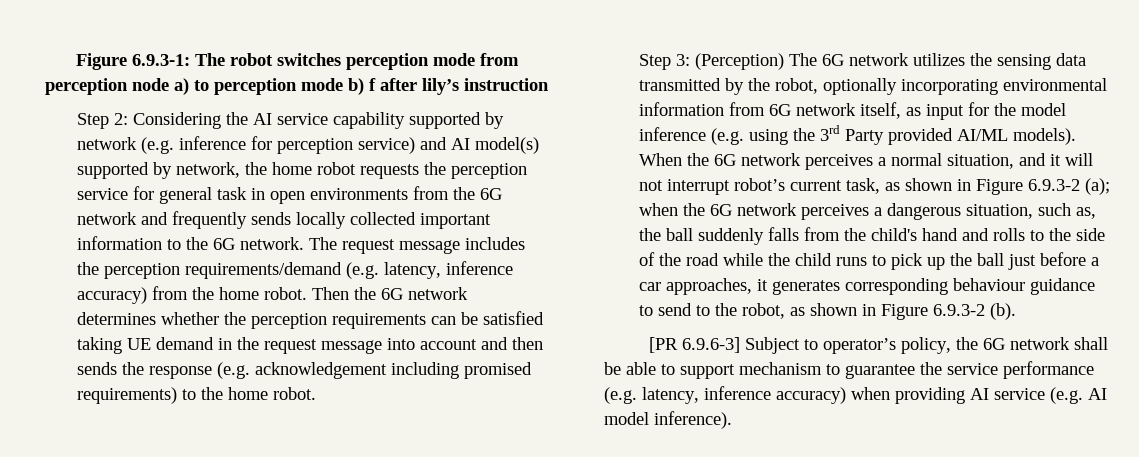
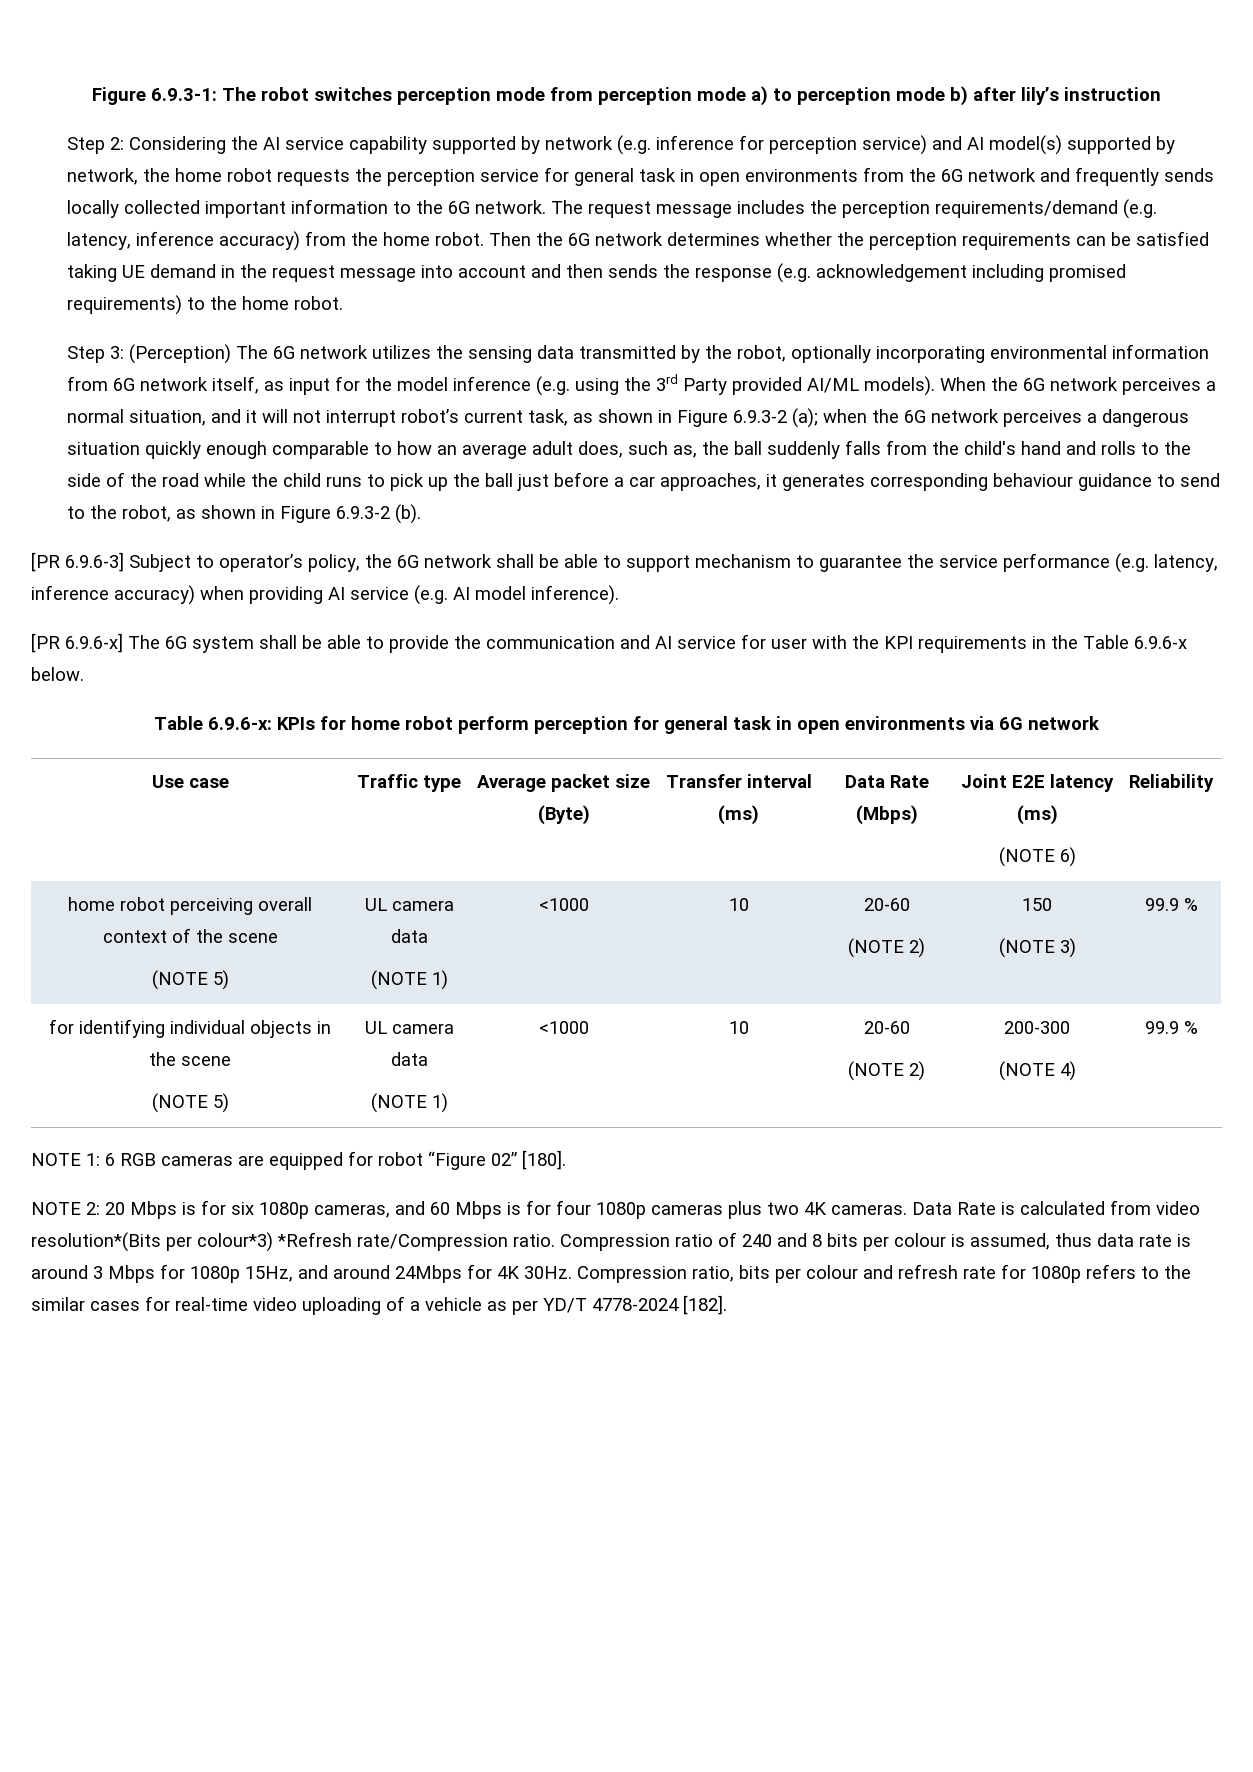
- Figure 6.9.3-1: The robot switches perception mode from perception node a) to perception mode b) f after lily’s instruction
+ Figure 6.9.3-1: The robot switches perception mode from perception mode a) to perception mode b) after lily’s instruction
- when the 6G network perceives a dangerous situation, such as, the ball suddenly falls from the child's hand and rolls to the side of the road while the child runs to pick up the ball just before a car approaches, it generates corresponding behaviour guidance to send to the robot, as shown in Figure 6.9.3-2 (b).
+ when the 6G network perceives a dangerous situation quickly enough comparable to how an average adult does, such as, the ball suddenly falls from the child's hand and rolls to the side of the road while the child runs to pick up the ball just before a car approaches, it generates corresponding behaviour guidance to send to the robot, as shown in Figure 6.9.3-2 (b).
+ [PR 6.9.6-x] The 6G system shall be able to provide the communication and AI service for user with the KPI requirements in the Table 6.9.6-x below.
+ Table 6.9.6-x: KPIs for home robot perform perception for general task in open environments via 6G network
+ Use case | Traffic type | Average packet size (Byte) | Transfer interval (ms) | Data Rate (Mbps) | Joint E2E latency (ms)
+ (NOTE 6) | Reliability
+ home robot perceiving overall context of the scene
+ (NOTE 5) | UL camera data
+ (NOTE 1) | <1000 | 10 | 20-60
+ (NOTE 2) | 150
+ (NOTE 3) | 99.9 %
+ for identifying individual objects in the scene
+ (NOTE 5) | UL camera data
+ (NOTE 1) | <1000 | 10 | 20-60
+ (NOTE 2) | 200-300
+ (NOTE 4) | 99.9 %
+ NOTE 1: 6 RGB cameras are equipped for robot “Figure 02” [180].
+ NOTE 2: 20 Mbps is for six 1080p cameras, and 60 Mbps is for four 1080p cameras plus two 4K cameras. Data Rate is calculated from video resolution*(Bits per colour*3) *Refresh rate/Compression ratio. Compression ratio of 240 and 8 bits per colour is assumed, thus data rate is around 3 Mbps for 1080p 15Hz, and around 24Mbps for 4K 30Hz. Compression ratio, bits per colour and refresh rate for 1080p refers to the similar cases for real-time video uploading of a vehicle as per YD/T 4778-2024 [182].

